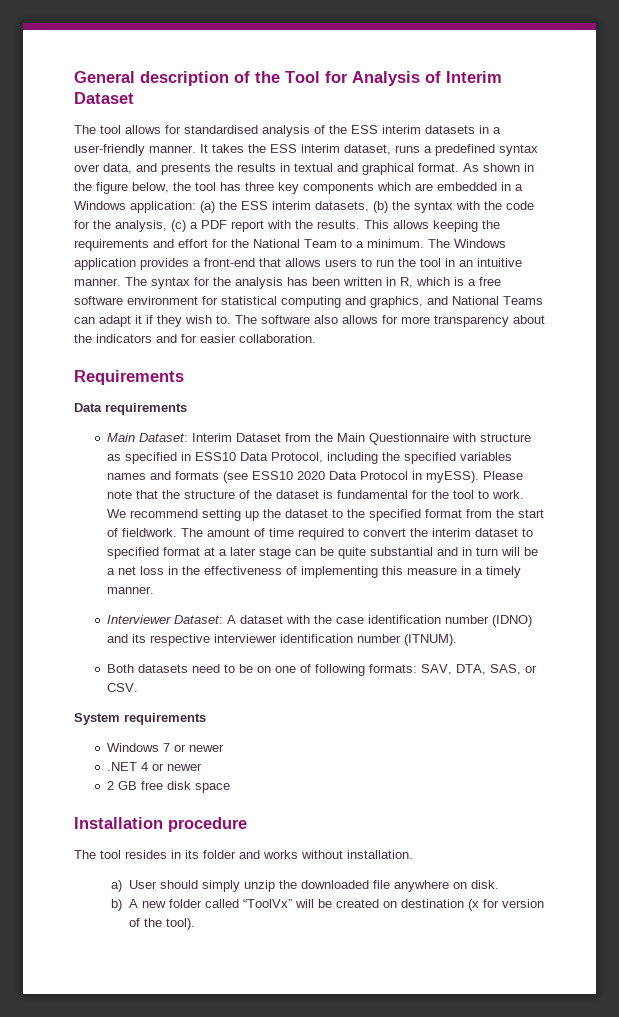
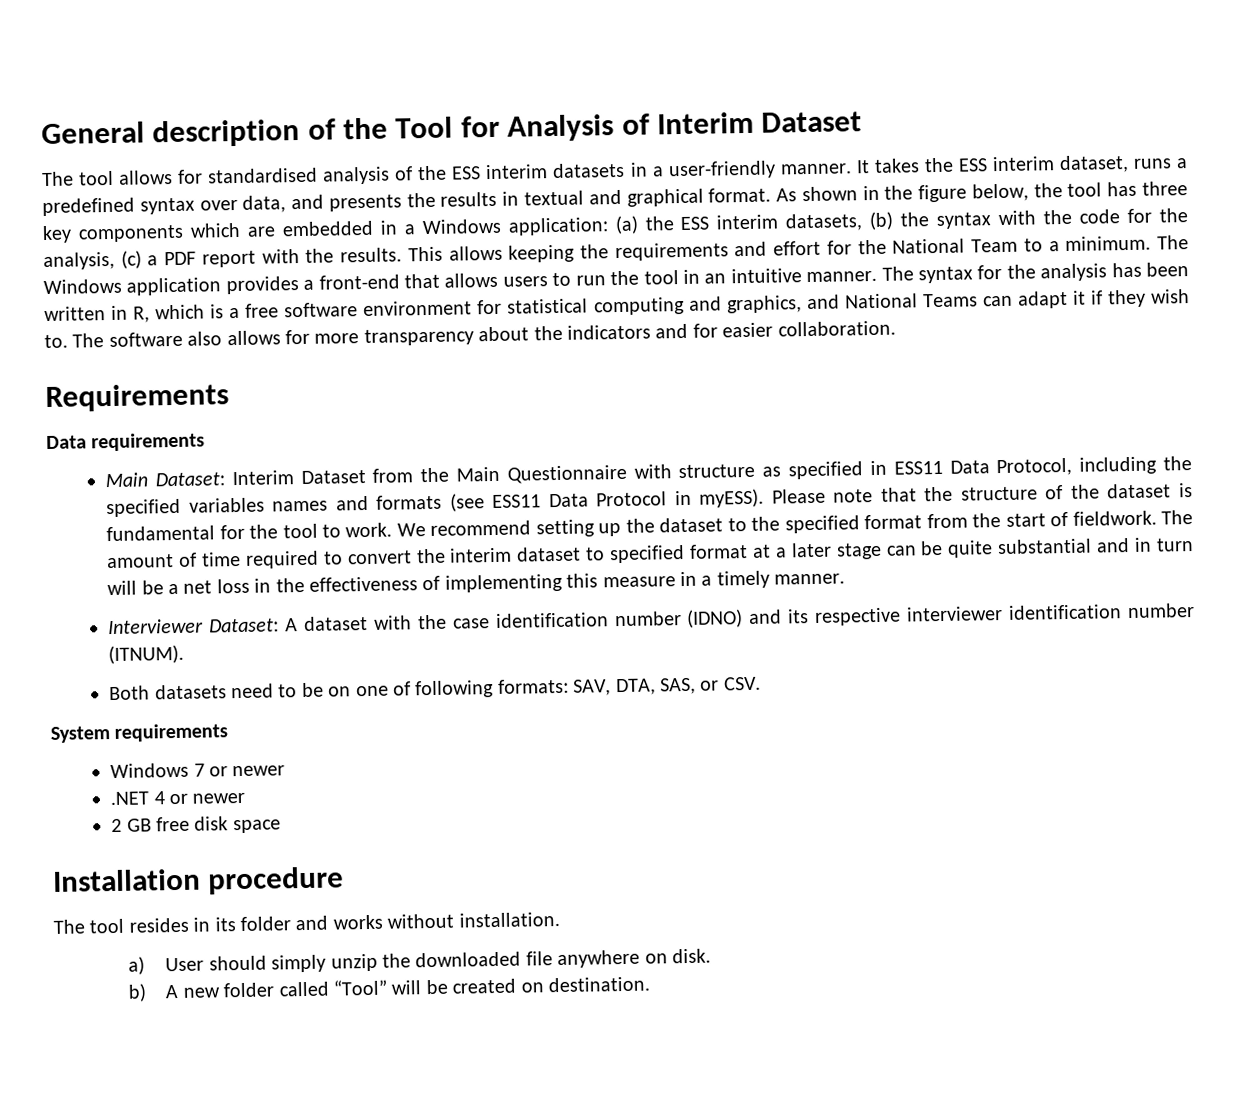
- Main Dataset: Interim Dataset from the Main Questionnaire with structure as specified in ESS10 Data Protocol, including the specified variables names and formats (see ESS10 2020 Data Protocol in myESS).
+ Main Dataset: Interim Dataset from the Main Questionnaire with structure as specified in ESS11 Data Protocol, including the specified variables names and formats (see ESS11 Data Protocol in myESS).
- b) A new folder called “ToolVx” will be created on destination (x for version of the tool).
+ b) A new folder called “Tool” will be created on destination.

